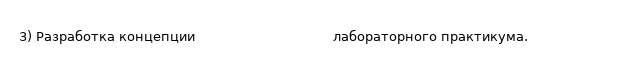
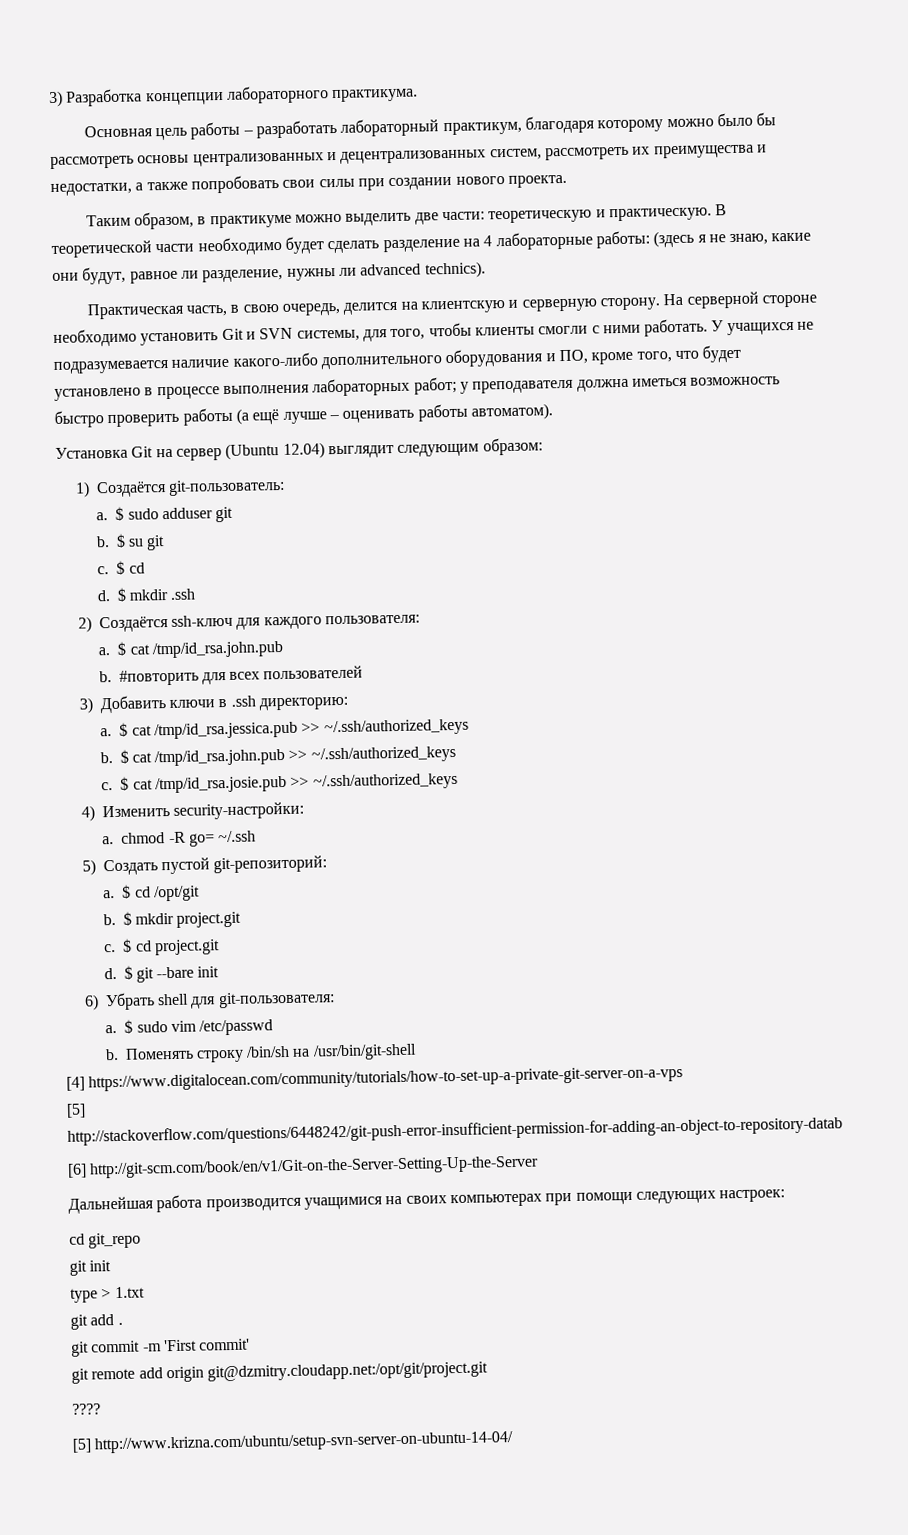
+ Основная цель работы – разработать лабораторный практикум, благодаря которому можно было бы рассмотреть основы централизованных и децентрализованных систем, рассмотреть их преимущества и недостатки, а также попробовать свои силы при создании нового проекта.
+ Таким образом, в практикуме можно выделить две части: теоретическую и практическую. В теоретической части необходимо будет сделать разделение на 4 лабораторные работы: (здесь я не знаю, какие они будут, равное ли разделение, нужны ли advanced technics).
+ Практическая часть, в свою очередь, делится на клиентскую и серверную сторону. На серверной стороне необходимо установить Git и SVN системы, для того, чтобы клиенты смогли с ними работать. У учащихся не подразумевается наличие какого-либо дополнительного оборудования и ПО, кроме того, что будет установлено в процессе выполнения лабораторных работ; у преподавателя должна иметься возможность быстро проверить работы (а ещё лучше – оценивать работы автоматом).
+ Установка Git на сервер (Ubuntu 12.04) выглядит следующим образом:
+ 1) Создаётся git-пользователь:
+ a. $ sudo adduser git
+ b. $ su git
+ c. $ cd
+ d. $ mkdir .ssh
+ 2) Создаётся ssh-ключ для каждого пользователя:
+ a. $ cat /tmp/id_rsa.john.pub
+ b. #повторить для всех пользователей
+ 3) Добавить ключи в .ssh директорию:
+ a. $ cat /tmp/id_rsa.jessica.pub >> ~/.ssh/authorized_keys
+ b. $ cat /tmp/id_rsa.john.pub >> ~/.ssh/authorized_keys
+ c. $ cat /tmp/id_rsa.josie.pub >> ~/.ssh/authorized_keys
+ 4) Изменить security-настройки:
+ a. chmod -R go= ~/.ssh
+ 5) Создать пустой git-репозиторий:
+ a. $ cd /opt/git
+ b. $ mkdir project.git
+ c. $ cd project.git
+ d. $ git --bare init
+ 6) Убрать shell для git-пользователя:
+ a. $ sudo vim /etc/passwd
+ b. Поменять строку /bin/sh на /usr/bin/git-shell
+ [4] https://www.digitalocean.com/community/tutorials/how-to-set-up-a-private-git-server-on-a-vps
+ [5] http://stackoverflow.com/questions/6448242/git-push-error-insufficient-permission-for-adding-an-object-to-repository-datab
+ [6] http://git-scm.com/book/en/v1/Git-on-the-Server-Setting-Up-the-Server
+ Дальнейшая работа производится учащимися на своих компьютерах при помощи следующих настроек:
+ cd git_repo
+ git init
+ type > 1.txt
+ git add .
+ git commit -m 'First commit'
+ git remote add origin git@dzmitry.cloudapp.net:/opt/git/project.git
+ ????
+ [5] http://www.krizna.com/ubuntu/setup-svn-server-on-ubuntu-14-04/

